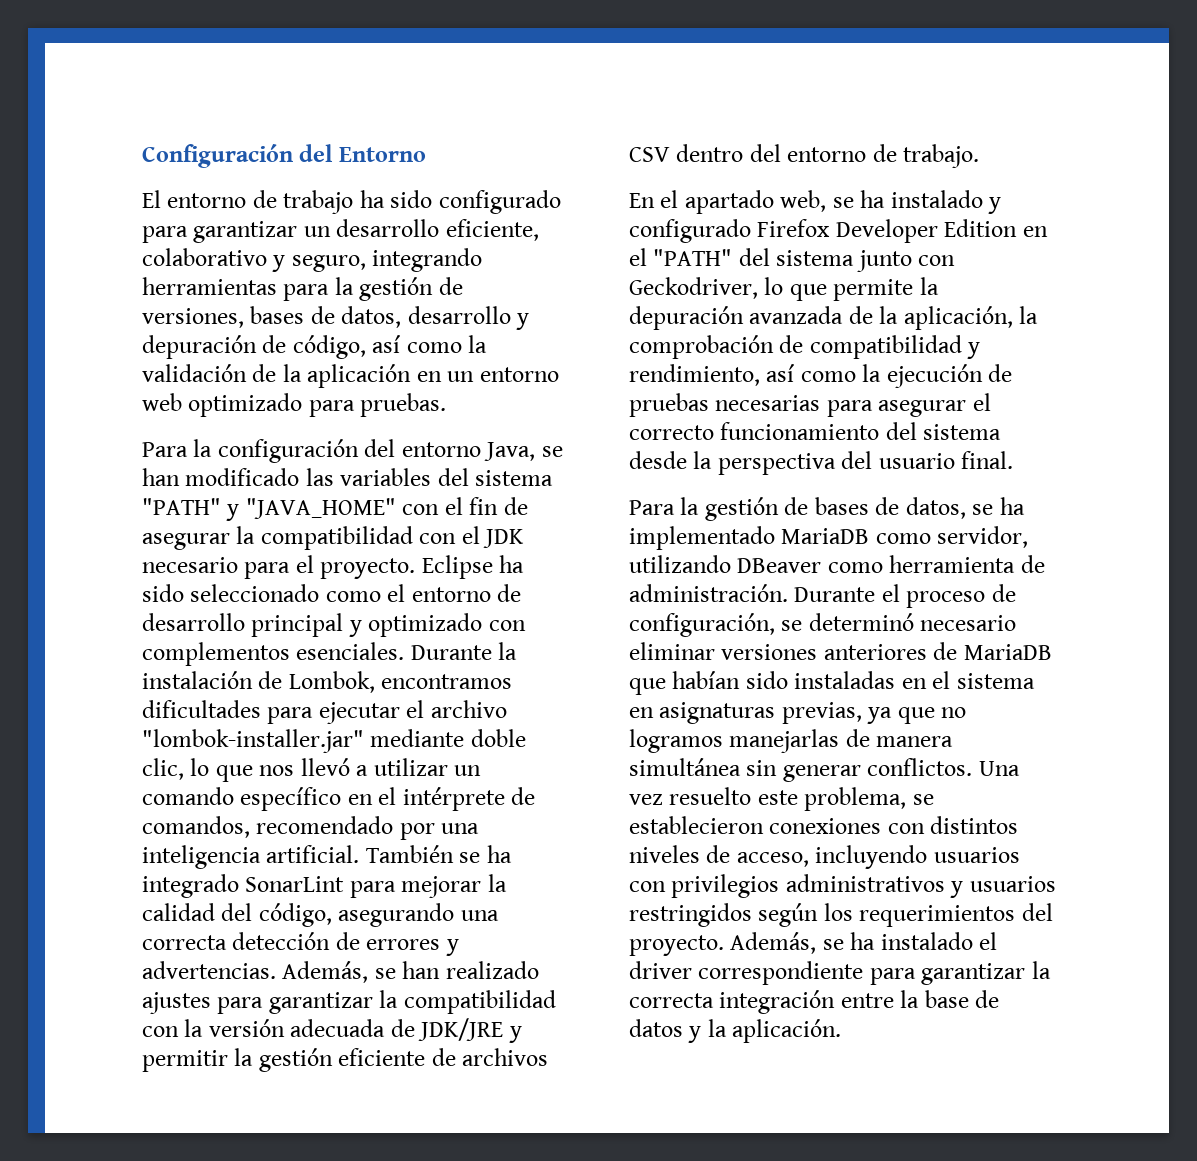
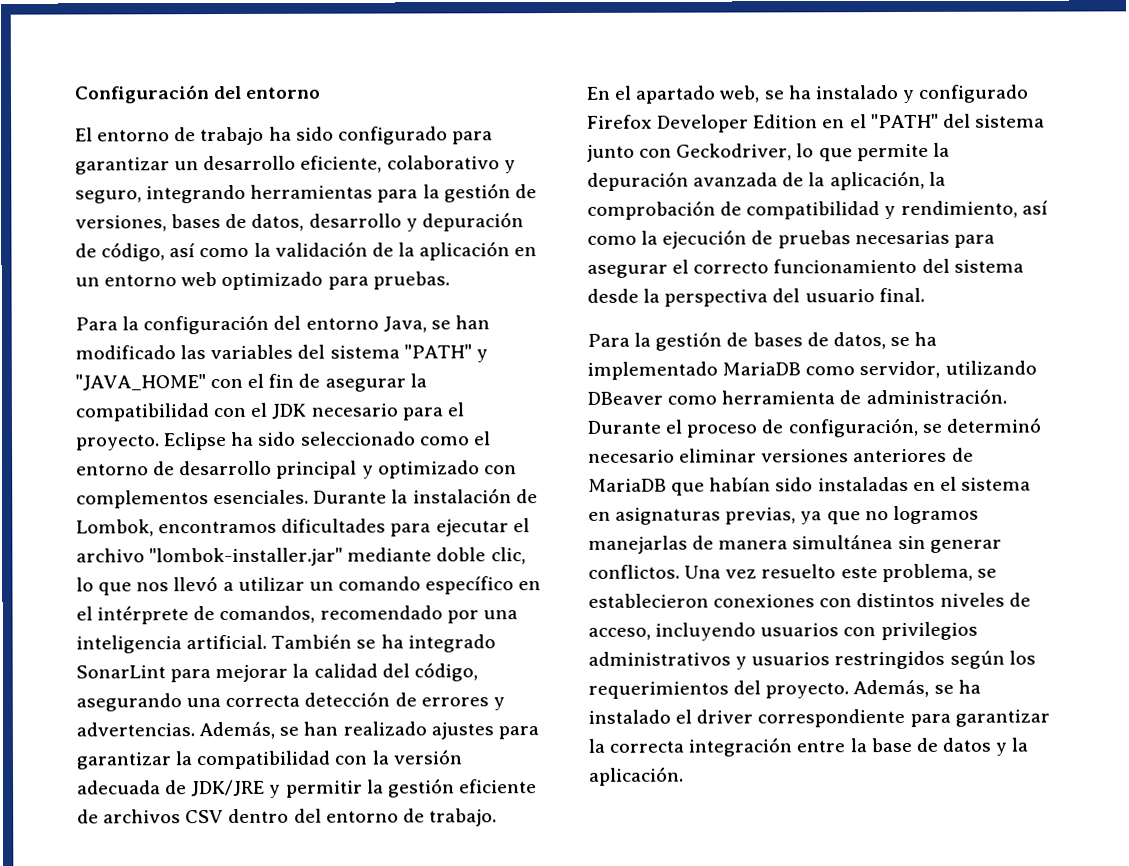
- Configuración del Entorno
+ Configuración del entorno

